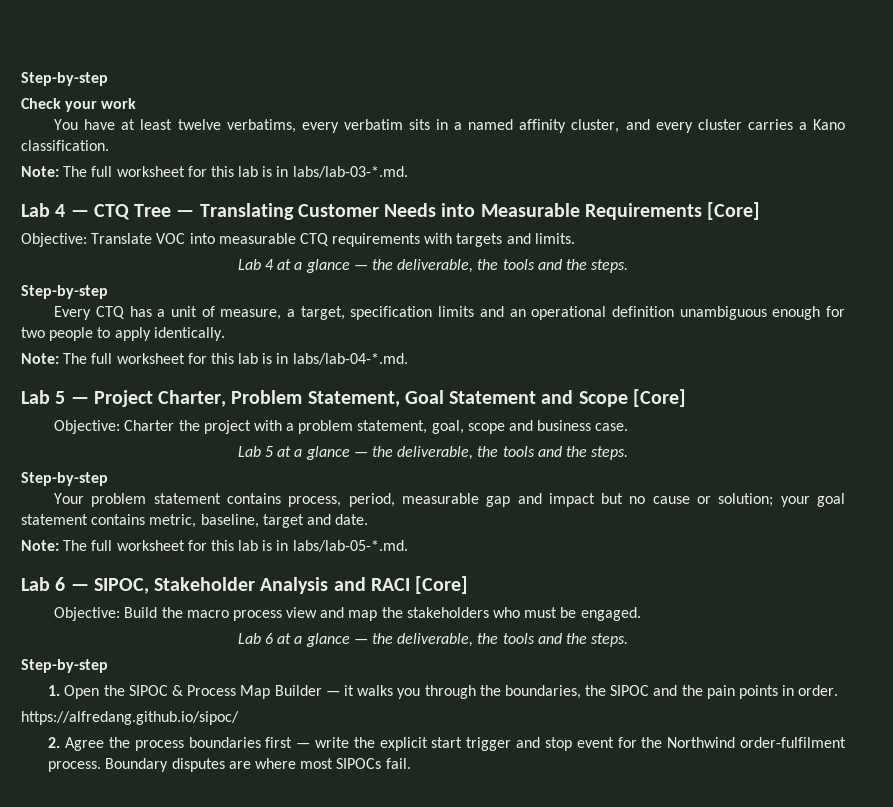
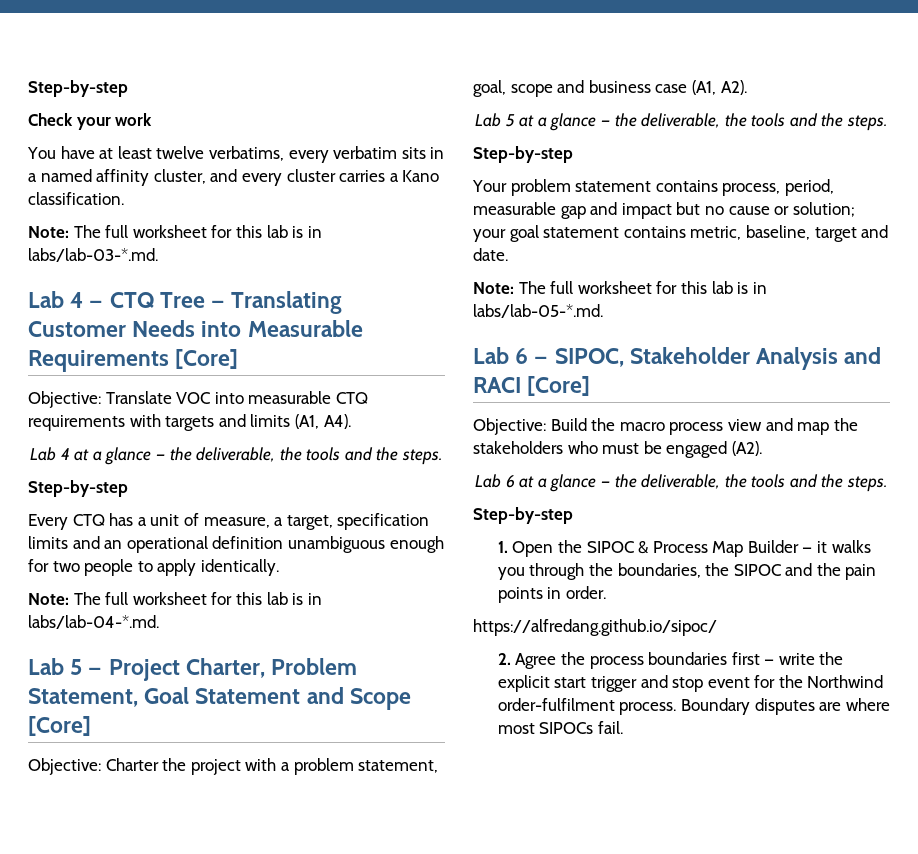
- Objective: Translate VOC into measurable CTQ requirements with targets and limits.
+ Objective: Translate VOC into measurable CTQ requirements with targets and limits (A1, A4).
- Objective: Charter the project with a problem statement, goal, scope and business case.
+ Objective: Charter the project with a problem statement, goal, scope and business case (A1, A2).
- Objective: Build the macro process view and map the stakeholders who must be engaged.
+ Objective: Build the macro process view and map the stakeholders who must be engaged (A2).

